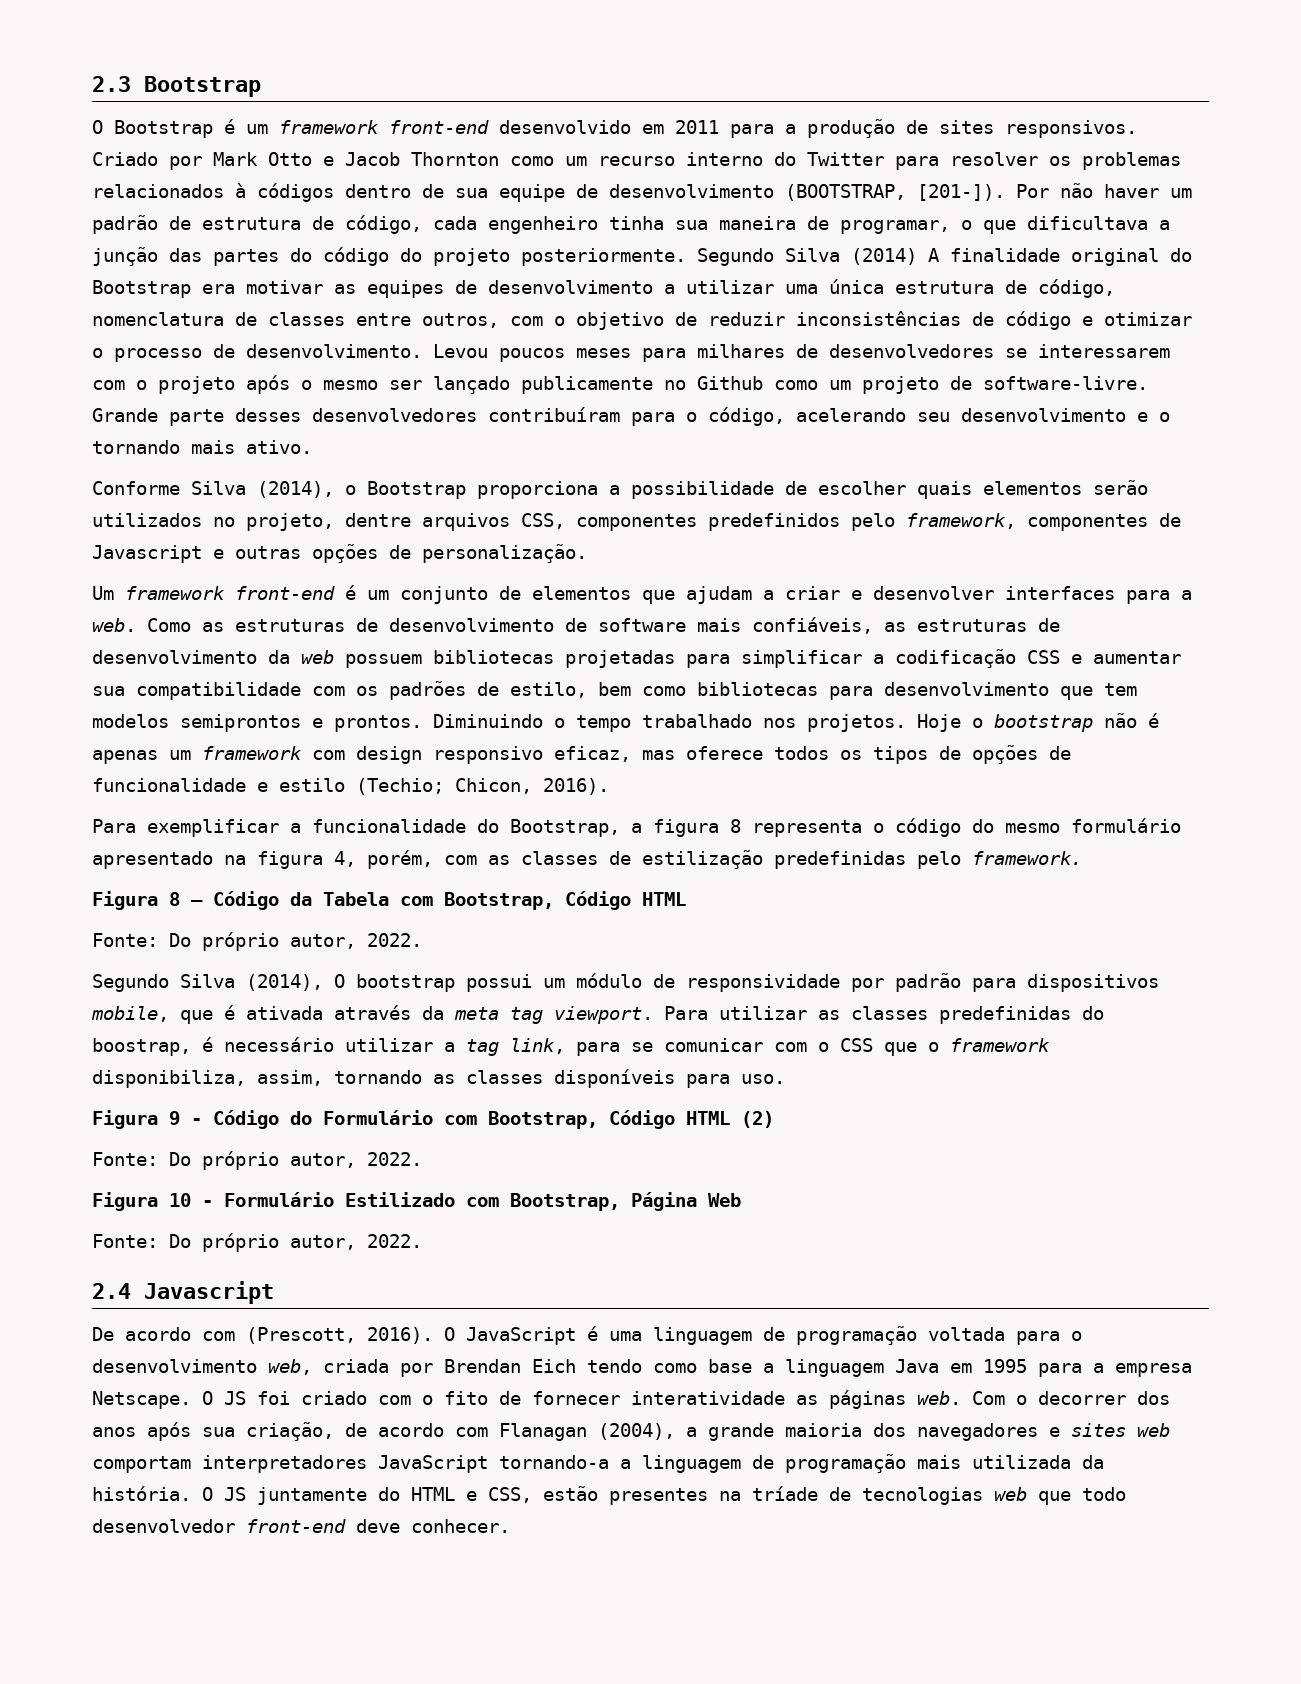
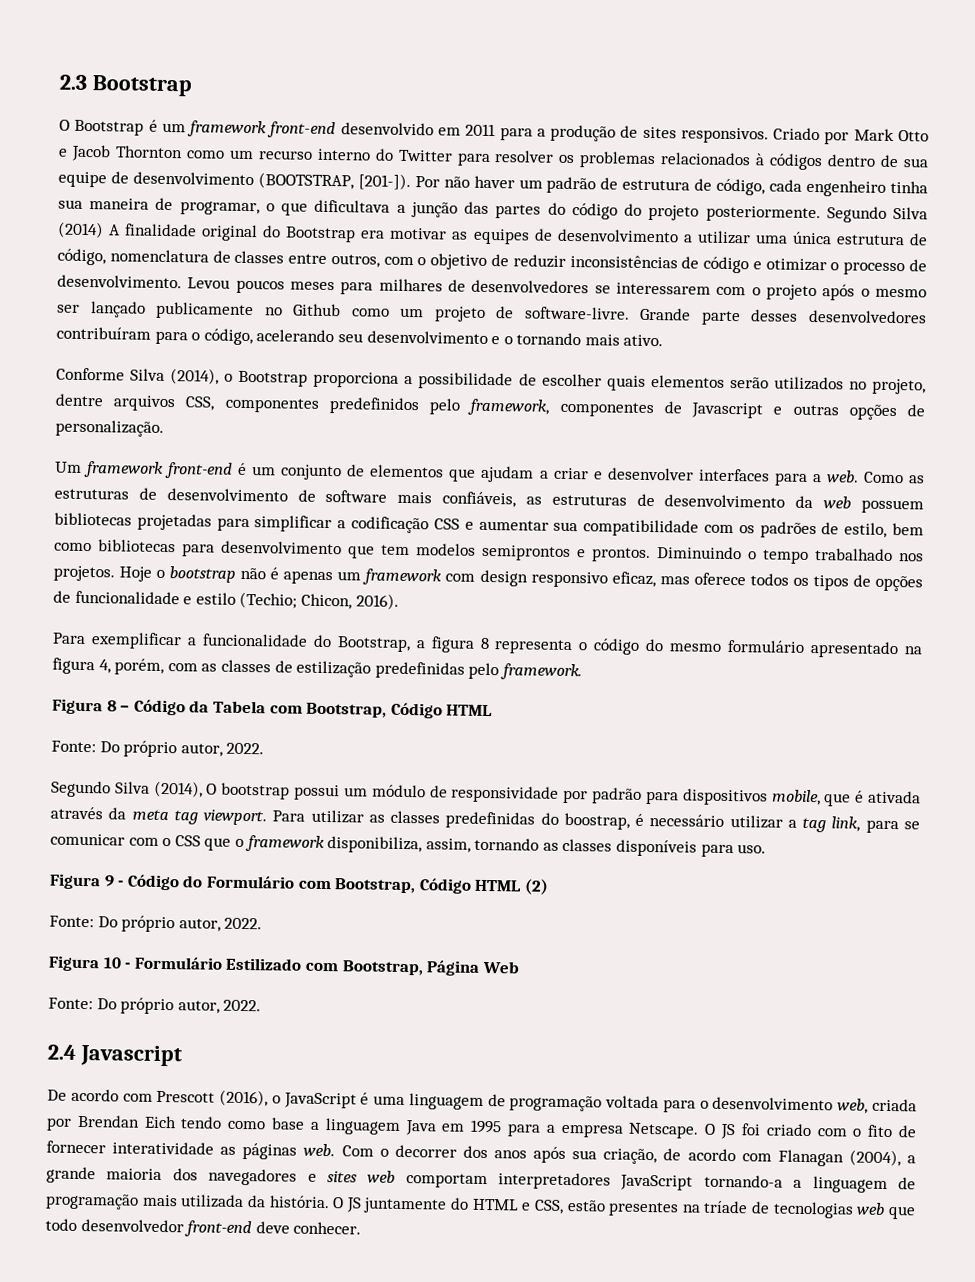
- De acordo com (Prescott, 2016). O JavaScript é uma linguagem de programação voltada para o desenvolvimento web, criada por Brendan Eich tendo como base a linguagem Java em 1995 para a empresa Netscape.
+ De acordo com Prescott (2016), o JavaScript é uma linguagem de programação voltada para o desenvolvimento web, criada por Brendan Eich tendo como base a linguagem Java em 1995 para a empresa Netscape.

